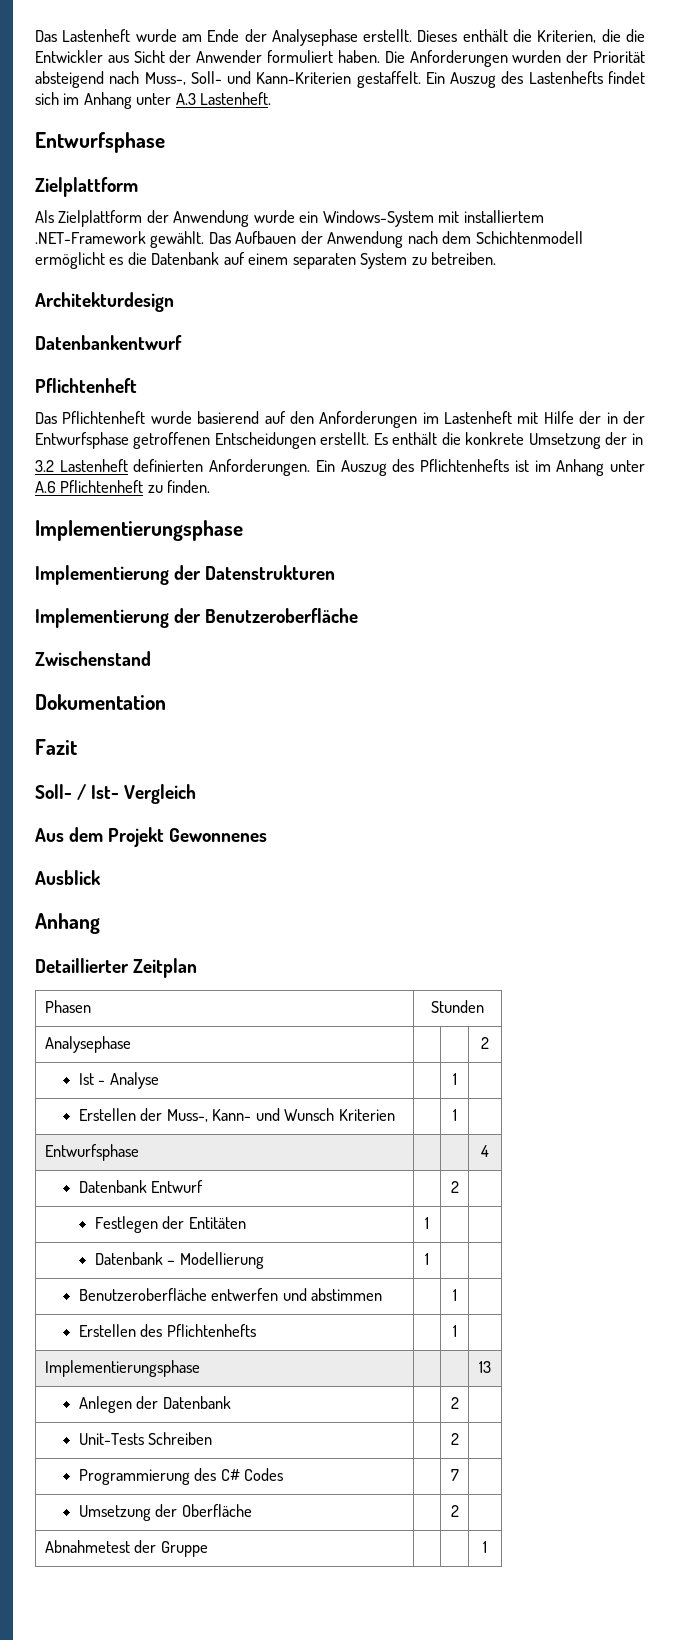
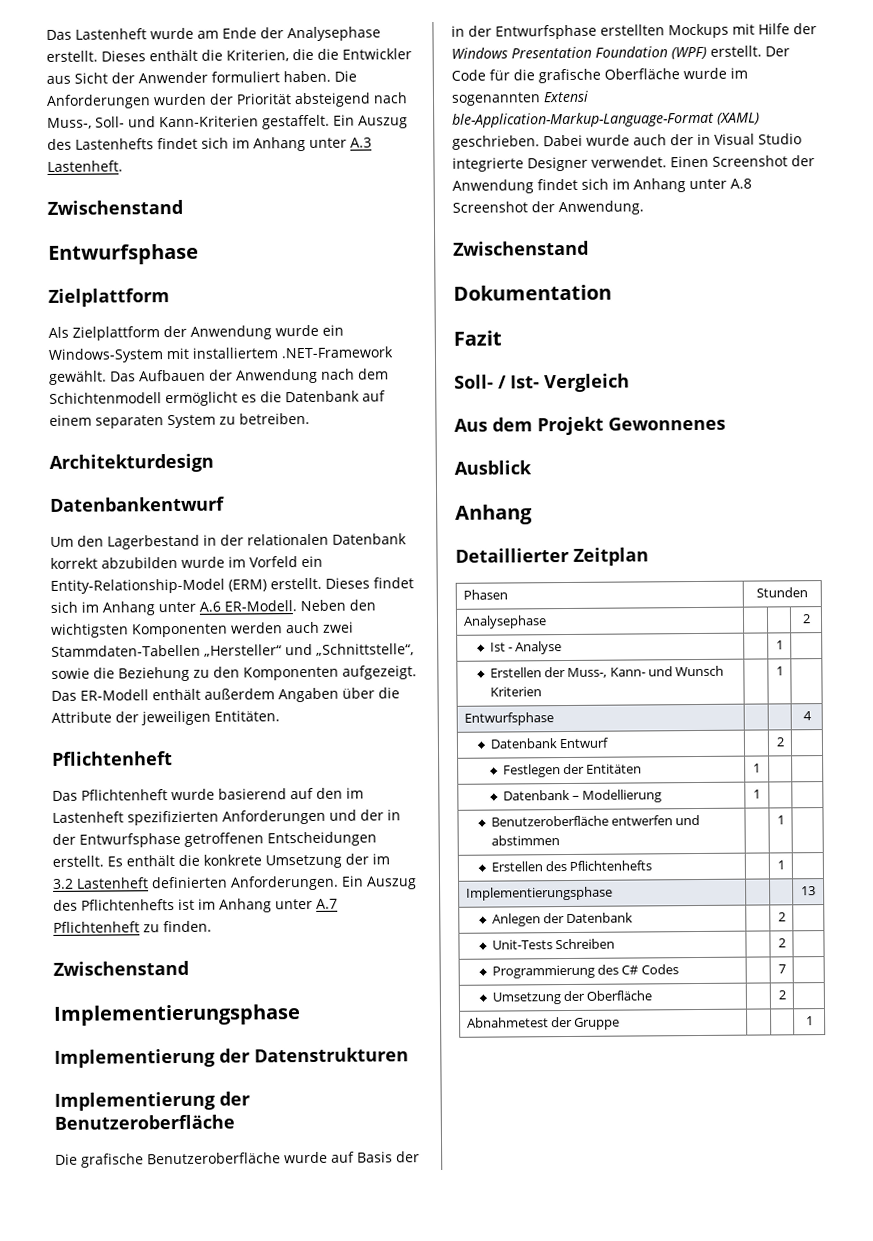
  Ein Auszug des Lastenhefts findet sich im Anhang unter A.3 Lastenheft.
+ Zwischenstand
+ Um den Lagerbestand in der relationalen Datenbank korrekt abzubilden wurde im Vorfeld ein Entity-Relationship-Model (ERM) erstellt. Dieses findet sich im Anhang unter A.6 ER-Modell. Neben den wichtigsten Komponenten werden auch zwei Stammdaten-Tabellen „Hersteller“ und „Schnittstelle“, sowie die Beziehung zu den Komponenten aufgezeigt. Das ER-Modell enthält außerdem Angaben über die Attribute der jeweiligen Entitäten.
- Das Pflichtenheft wurde basierend auf den Anforderungen im Lastenheft mit Hilfe der in der Entwurfsphase getroffenen Entscheidungen erstellt.
+ Das Pflichtenheft wurde basierend auf den im Lastenheft spezifizierten Anforderungen und der in der Entwurfsphase getroffenen Entscheidungen erstellt.
- Es enthält die konkrete Umsetzung der in
+ Es enthält die konkrete Umsetzung der im
- Ein Auszug des Pflichtenhefts ist im Anhang unter A.6 Pflichtenheft zu finden.
+ Ein Auszug des Pflichtenhefts ist im Anhang unter A.7 Pflichtenheft zu finden.
+ Zwischenstand
+ Die grafische Benutzeroberfläche wurde auf Basis der in der Entwurfsphase erstellten Mockups mit Hilfe der Windows Presentation Foundation (WPF) erstellt. Der Code für die grafische Oberfläche wurde im sogenannten Extensi ble-Application-Markup-Language-Format (XAML) geschrieben. Dabei wurde auch der in Visual Studio integrierte Designer verwendet. Einen Screenshot der Anwendung findet sich im Anhang unter A.8 Screenshot der Anwendung.

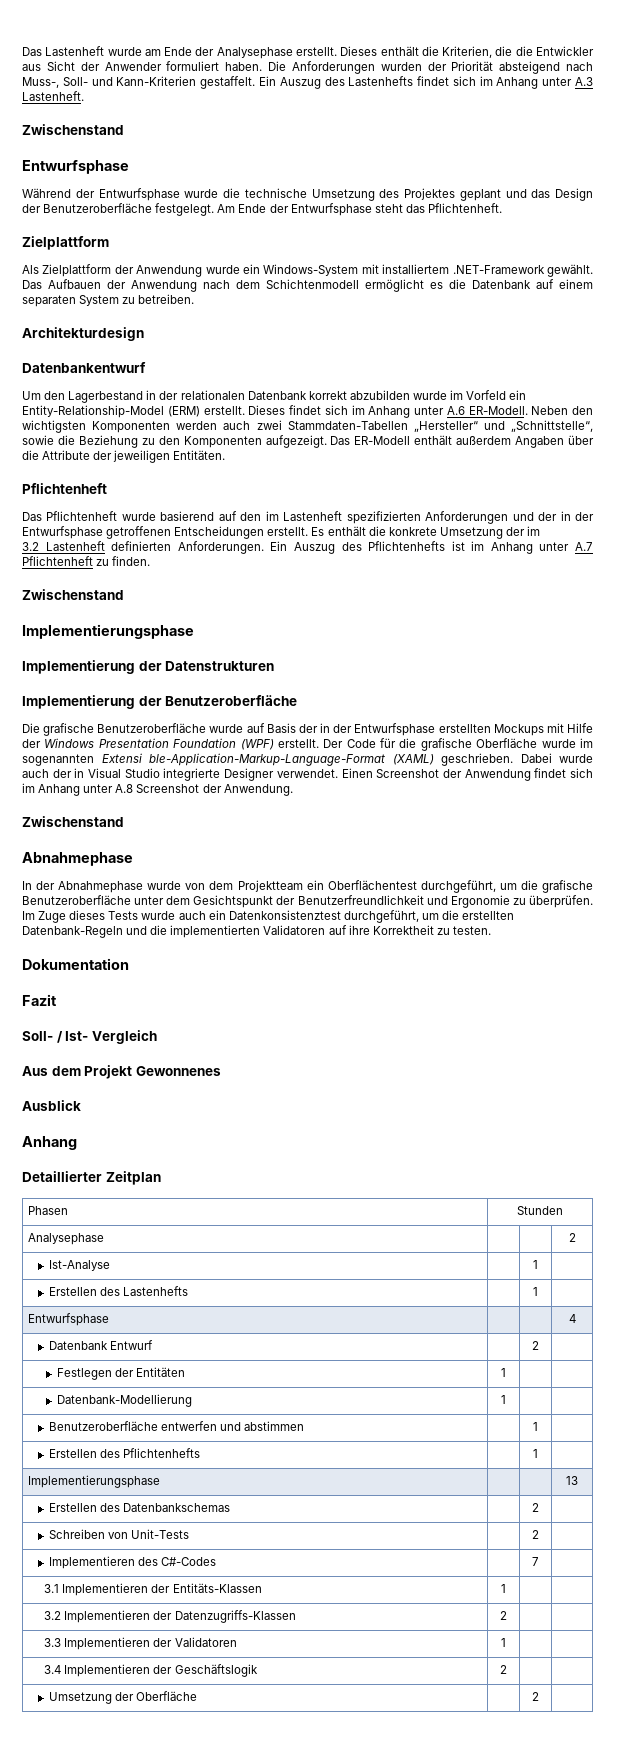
+ Während der Entwurfsphase wurde die technische Umsetzung des Projektes geplant und das Design der Benutzeroberfläche festgelegt. Am Ende der Entwurfsphase steht das Pflichtenheft.
  Einen Screenshot der Anwendung findet sich im Anhang unter A.8 Screenshot der Anwendung.
  Zwischenstand
+ Abnahmephase
+ In der Abnahmephase wurde von dem Projektteam ein Oberflächentest durchgeführt, um die grafische Benutzeroberfläche unter dem Gesichtspunkt der Benutzerfreundlichkeit und Ergonomie zu überprüfen. Im Zuge dieses Tests wurde auch ein Datenkonsistenztest durchgeführt, um die erstellten Datenbank-Regeln und die implementierten Validatoren auf ihre Korrektheit zu testen.
- Ist - Analyse | | 1 |
- Erstellen der Muss-, Kann- und Wunsch Kriterien | | 1 |
+ Ist-Analyse | | 1 |
+ Erstellen des Lastenhefts | | 1 |
- Datenbank – Modellierung | 1 | |
+ Datenbank-Modellierung | 1 | |
- Anlegen der Datenbank | | 2 |
- Unit-Tests Schreiben | | 2 |
- Programmierung des C# Codes | | 7 |
+ Erstellen des Datenbankschemas | | 2 |
+ Schreiben von Unit-Tests | | 2 |
+ Implementieren des C#-Codes | | 7 |
+ 3.1 Implementieren der Entitäts-Klassen | 1 | |
+ 3.2 Implementieren der Datenzugriffs-Klassen | 2 | |
+ 3.3 Implementieren der Validatoren | 1 | |
+ 3.4 Implementieren der Geschäftslogik | 2 | |
- Abnahmetest der Gruppe | | | 1

